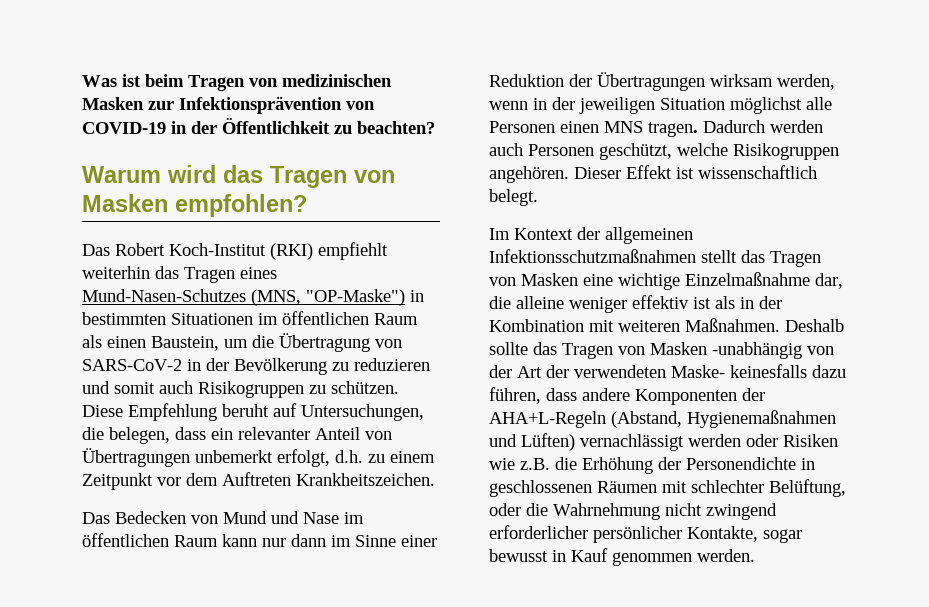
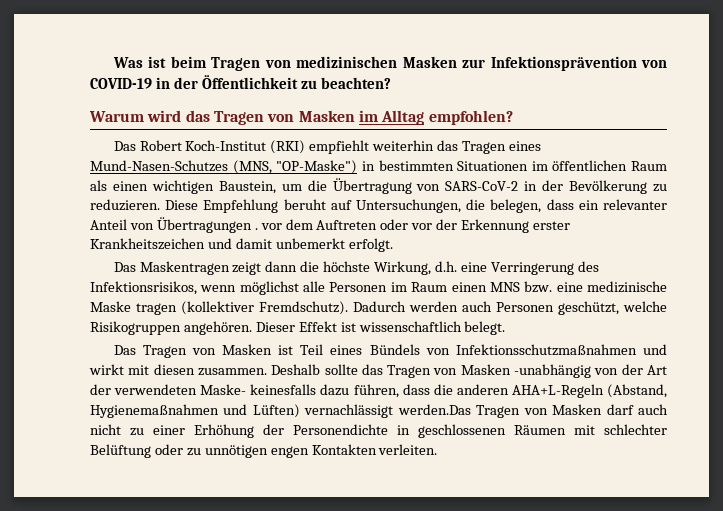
- Warum wird das Tragen von Masken empfohlen?
+ Warum wird das Tragen von Masken im Alltag empfohlen?
- Das Robert Koch-Institut (RKI) empfiehlt weiterhin das Tragen eines Mund-Nasen-Schutzes (MNS, "OP-Maske") in bestimmten Situationen im öffentlichen Raum als einen Baustein, um die Übertragung von SARS-CoV-2 in der Bevölkerung zu reduzieren und somit auch Risikogruppen zu schützen.
+ Das Robert Koch-Institut (RKI) empfiehlt weiterhin das Tragen eines Mund-Nasen-Schutzes (MNS, "OP-Maske") in bestimmten Situationen im öffentlichen Raum als einen wichtigen Baustein, um die Übertragung von SARS-CoV-2 in der Bevölkerung zu reduzieren.
- Diese Empfehlung beruht auf Untersuchungen, die belegen, dass ein relevanter Anteil von Übertragungen unbemerkt erfolgt, d.h. zu einem Zeitpunkt vor dem Auftreten Krankheitszeichen.
- Das Bedecken von Mund und Nase im öffentlichen Raum kann nur dann im Sinne einer Reduktion der Übertragungen wirksam werden, wenn in der jeweiligen Situation möglichst alle Personen einen MNS tragen.
+ Diese Empfehlung beruht auf Untersuchungen, die belegen, dass ein relevanter Anteil von Übertragungen . vor dem Auftreten oder vor der Erkennung erster Krankheitszeichen und damit unbemerkt erfolgt.
+ Das Maskentragen zeigt dann die höchste Wirkung, d.h. eine Verringerung des Infektionsrisikos, wenn möglichst alle Personen im Raum einen MNS bzw. eine medizinische Maske tragen (kollektiver Fremdschutz).
- Im Kontext der allgemeinen Infektionsschutzmaßnahmen stellt das Tragen von Masken eine wichtige Einzelmaßnahme dar, die alleine weniger effektiv ist als in der Kombination mit weiteren Maßnahmen.
+ Das Tragen von Masken ist Teil eines Bündels von Infektionsschutzmaßnahmen und wirkt mit diesen zusammen.
- Deshalb sollte das Tragen von Masken -unabhängig von der Art der verwendeten Maske- keinesfalls dazu führen, dass andere Komponenten der AHA+L-Regeln (Abstand, Hygienemaßnahmen und Lüften) vernachlässigt werden oder Risiken wie z.B. die Erhöhung der Personendichte in geschlossenen Räumen mit schlechter Belüftung, oder die Wahrnehmung nicht zwingend erforderlicher persönlicher Kontakte, sogar bewusst in Kauf genommen werden.
+ Deshalb sollte das Tragen von Masken -unabhängig von der Art der verwendeten Maske- keinesfalls dazu führen, dass die anderen AHA+L-Regeln (Abstand, Hygienemaßnahmen und Lüften) vernachlässigt werden.Das Tragen von Masken darf auch nicht zu einer Erhöhung der Personendichte in geschlossenen Räumen mit schlechter Belüftung oder zu unnötigen engen Kontakten verleiten.

